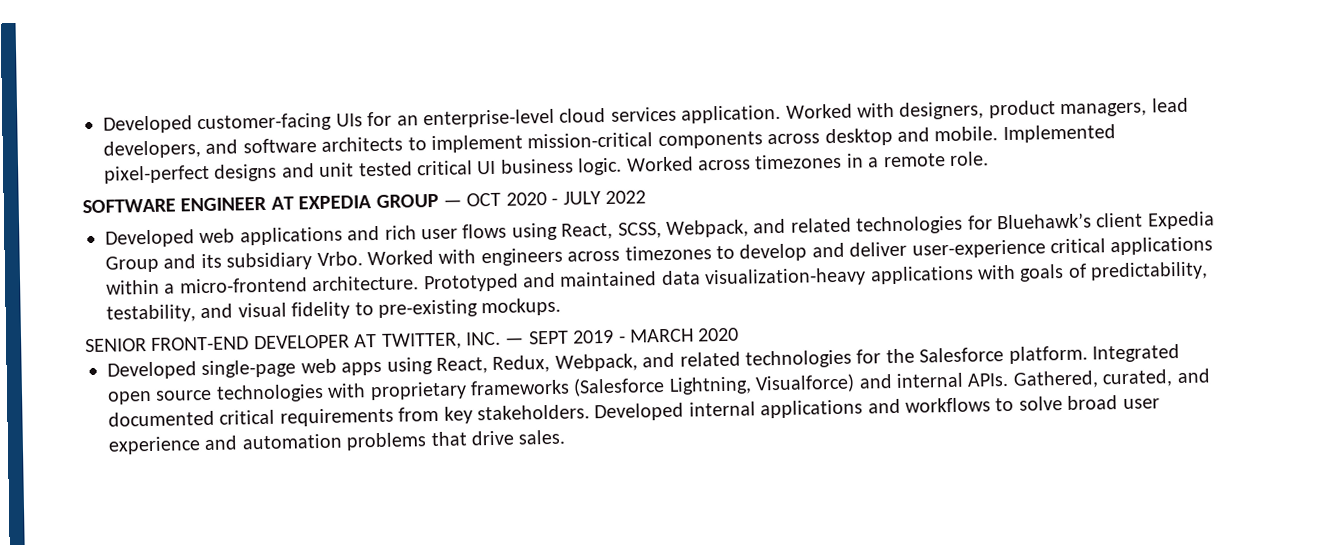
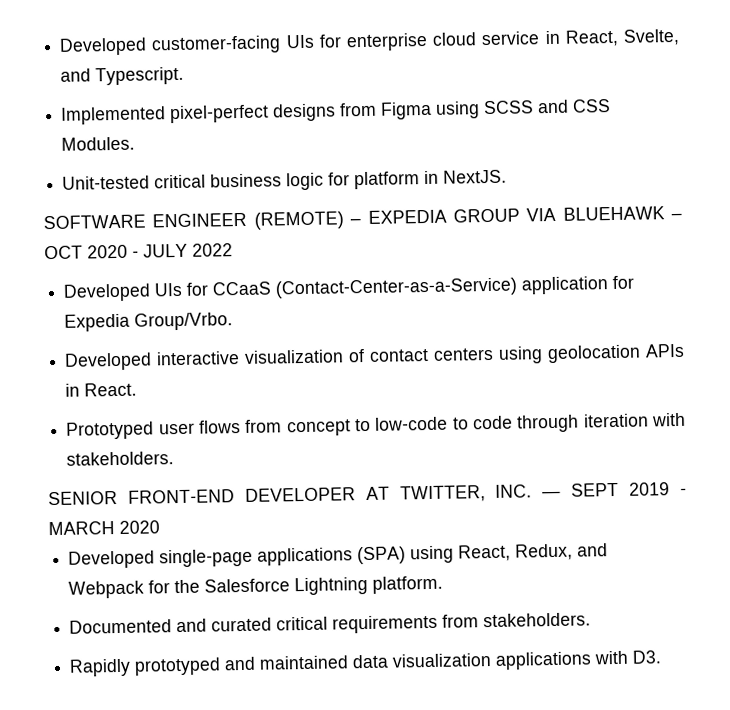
- Developed customer-facing UIs for an enterprise-level cloud services application. Worked with designers, product managers, lead developers, and software architects to implement mission-critical components across desktop and mobile. Implemented pixel-perfect designs and unit tested critical UI business logic. Worked across timezones in a remote role.
- SOFTWARE ENGINEER AT EXPEDIA GROUP — OCT 2020 - JULY 2022
+ Developed customer-facing UIs for enterprise cloud service in React, Svelte, and Typescript.
+ Implemented pixel-perfect designs from Figma using SCSS and CSS Modules.
+ Unit-tested critical business logic for platform in NextJS.
+ SOFTWARE ENGINEER (REMOTE) – EXPEDIA GROUP VIA BLUEHAWK – OCT 2020 - JULY 2022
- Developed web applications and rich user flows using React, SCSS, Webpack, and related technologies for Bluehawk’s client Expedia Group and its subsidiary Vrbo. Worked with engineers across timezones to develop and deliver user-experience critical applications within a micro-frontend architecture. Prototyped and maintained data visualization-heavy applications with goals of predictability, testability, and visual fidelity to pre-existing mockups.
+ Developed UIs for CCaaS (Contact-Center-as-a-Service) application for Expedia Group/Vrbo.
+ Developed interactive visualization of contact centers using geolocation APIs in React.
+ Prototyped user flows from concept to low-code to code through iteration with stakeholders.
- Developed single-page web apps using React, Redux, Webpack, and related technologies for the Salesforce platform. Integrated open source technologies with proprietary frameworks (Salesforce Lightning, Visualforce) and internal APIs. Gathered, curated, and documented critical requirements from key stakeholders. Developed internal applications and workflows to solve broad user experience and automation problems that drive sales.
+ Developed single-page applications (SPA) using React, Redux, and Webpack for the Salesforce Lightning platform.
+ Documented and curated critical requirements from stakeholders.
+ Rapidly prototyped and maintained data visualization applications with D3.

